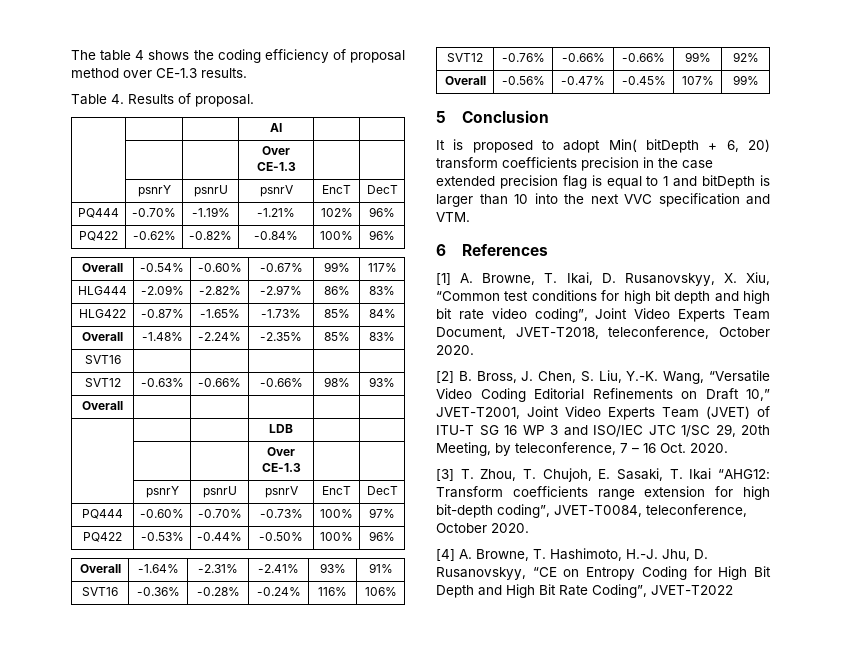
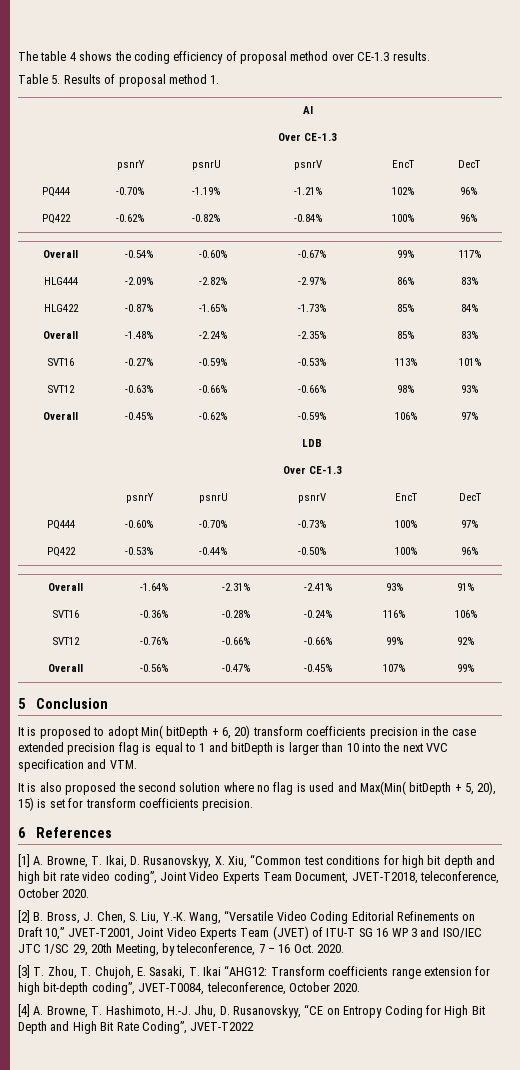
- Table 4. Results of proposal.
+ Table 5. Results of proposal method 1.
- SVT16 | | | | |
+ SVT16 | -0.27% | -0.59% | -0.53% | 113% | 101%
- Overall | | | | |
+ Overall | -0.45% | -0.62% | -0.59% | 106% | 97%
+ It is also proposed the second solution where no flag is used and Max(Min( bitDepth + 5, 20), 15) is set for transform coefficients precision.

